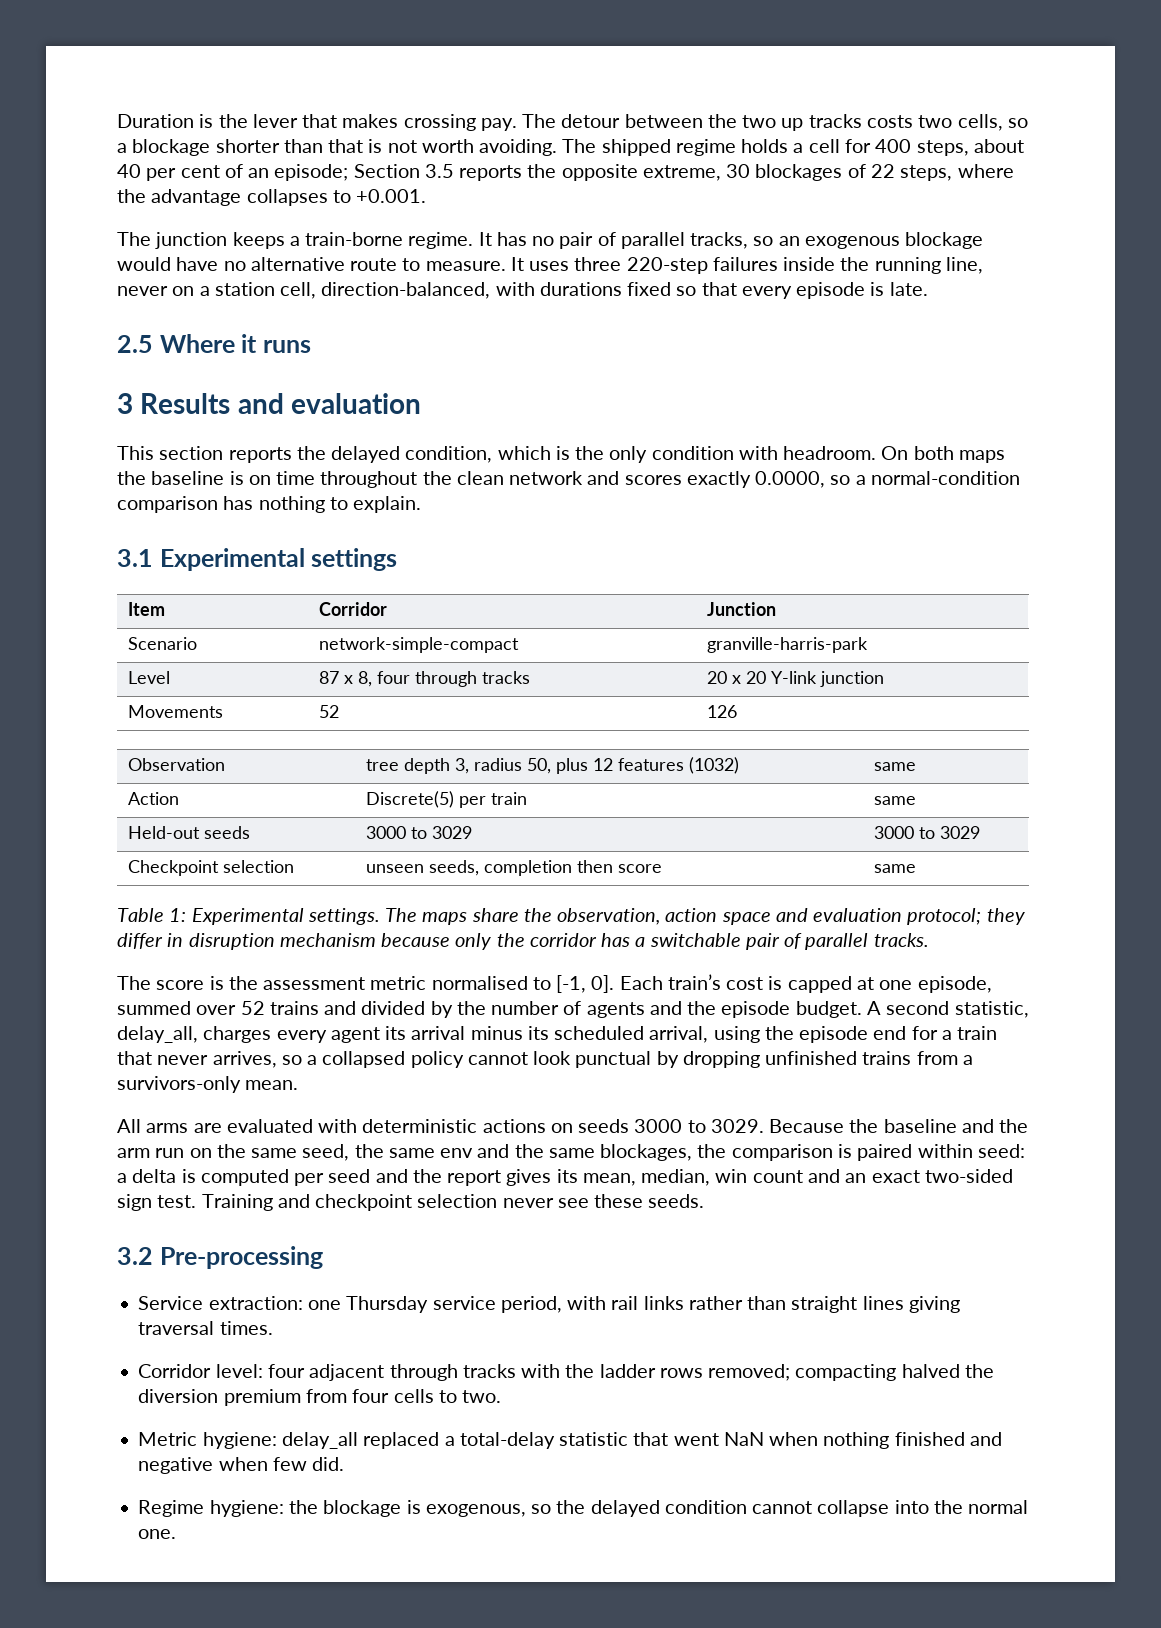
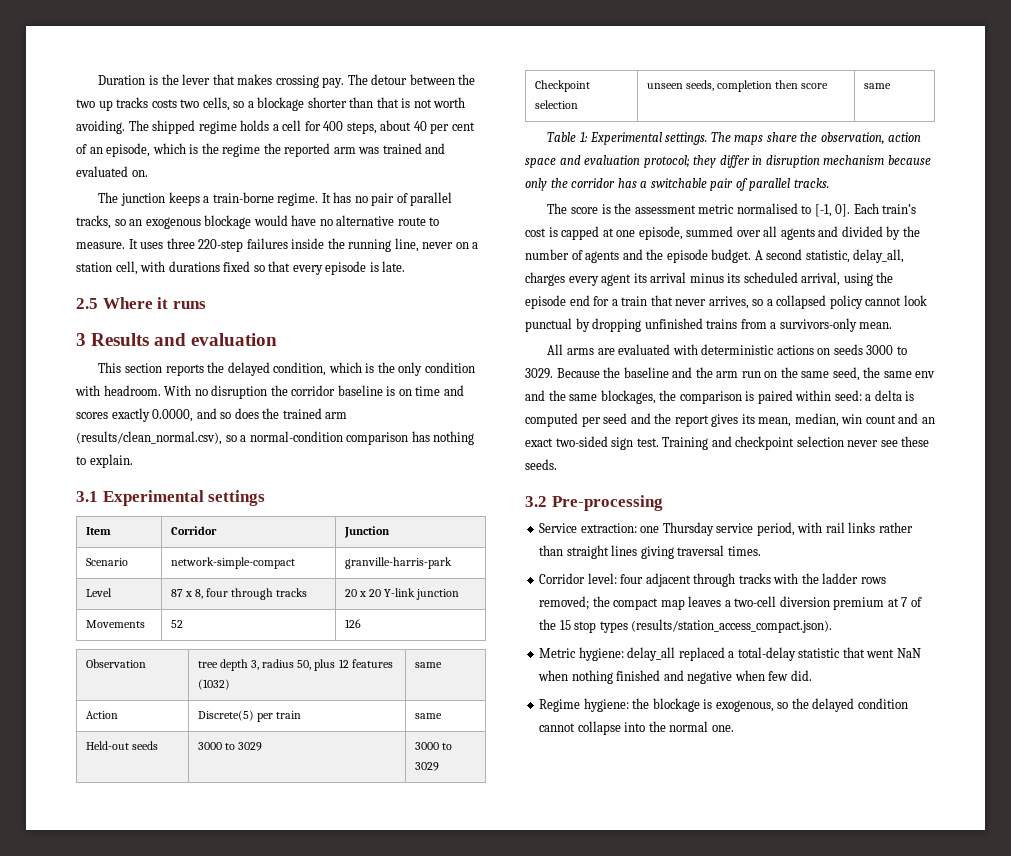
- The shipped regime holds a cell for 400 steps, about 40 per cent of an episode; Section 3.5 reports the opposite extreme, 30 blockages of 22 steps, where the advantage collapses to +0.001.
+ The shipped regime holds a cell for 400 steps, about 40 per cent of an episode, which is the regime the reported arm was trained and evaluated on.
- It uses three 220-step failures inside the running line, never on a station cell, direction-balanced, with durations fixed so that every episode is late.
+ It uses three 220-step failures inside the running line, never on a station cell, with durations fixed so that every episode is late.
- On both maps the baseline is on time throughout the clean network and scores exactly 0.0000, so a normal-condition comparison has nothing to explain.
+ With no disruption the corridor baseline is on time and scores exactly 0.0000, and so does the trained arm (results/clean_normal.csv), so a normal-condition comparison has nothing to explain.
- Each train’s cost is capped at one episode, summed over 52 trains and divided by the number of agents and the episode budget.
+ Each train’s cost is capped at one episode, summed over all agents and divided by the number of agents and the episode budget.
- Corridor level: four adjacent through tracks with the ladder rows removed; compacting halved the diversion premium from four cells to two.
+ Corridor level: four adjacent through tracks with the ladder rows removed; the compact map leaves a two-cell diversion premium at 7 of the 15 stop types (results/station_access_compact.json).

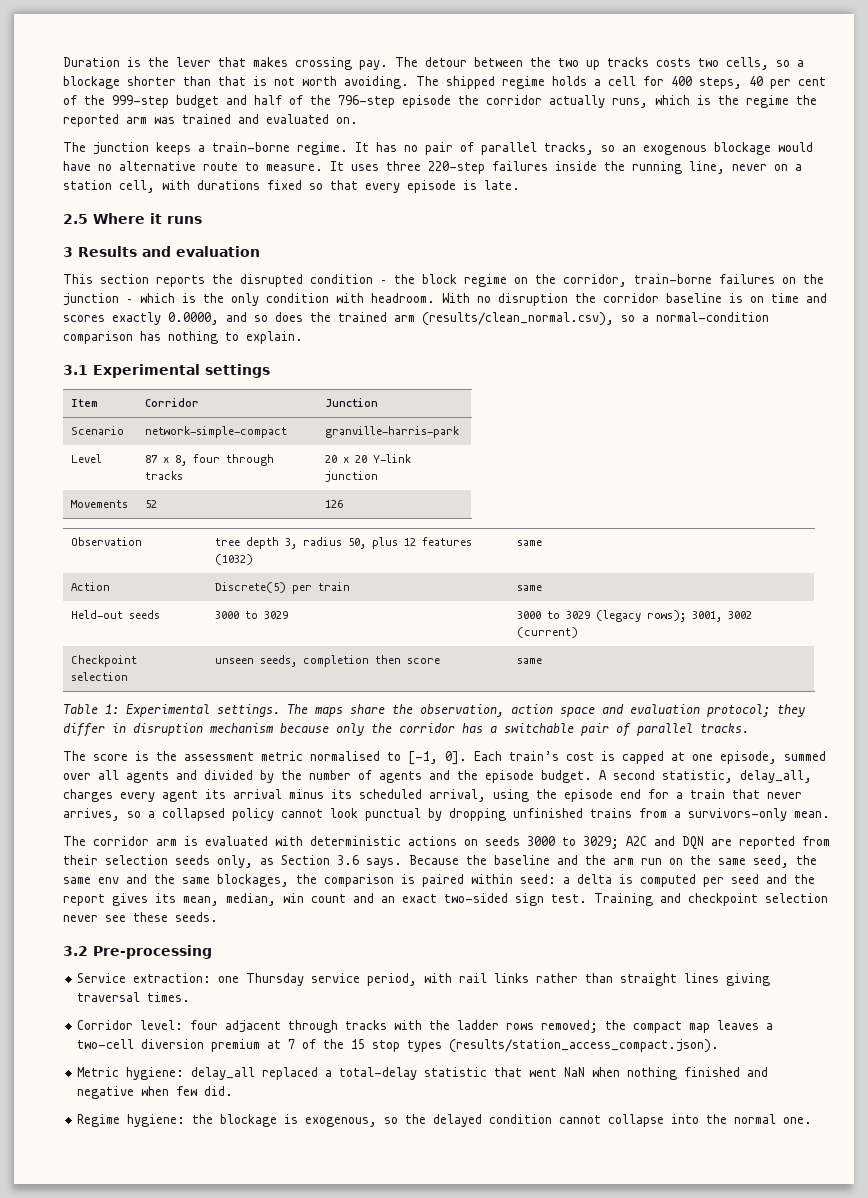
- The shipped regime holds a cell for 400 steps, about 40 per cent of an episode, which is the regime the reported arm was trained and evaluated on.
+ The shipped regime holds a cell for 400 steps, 40 per cent of the 999-step budget and half of the 796-step episode the corridor actually runs, which is the regime the reported arm was trained and evaluated on.
- This section reports the delayed condition, which is the only condition with headroom.
+ This section reports the disrupted condition – the block regime on the corridor, train-borne failures on the junction – which is the only condition with headroom.
- Held-out seeds | 3000 to 3029 | 3000 to 3029
+ Held-out seeds | 3000 to 3029 | 3000 to 3029 (legacy rows); 3001, 3002 (current)
- All arms are evaluated with deterministic actions on seeds 3000 to 3029.
+ The corridor arm is evaluated with deterministic actions on seeds 3000 to 3029; A2C and DQN are reported from their selection seeds only, as Section 3.6 says.

